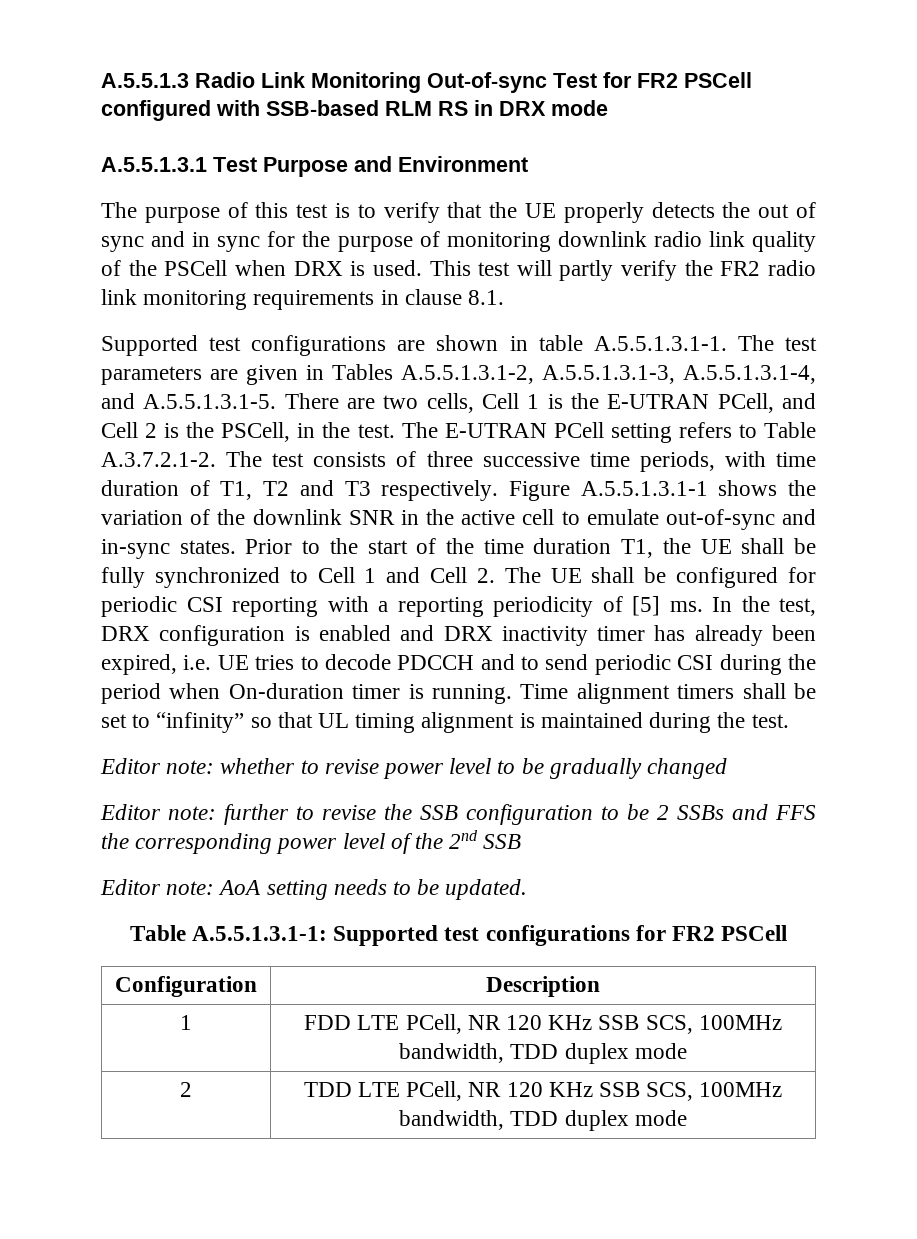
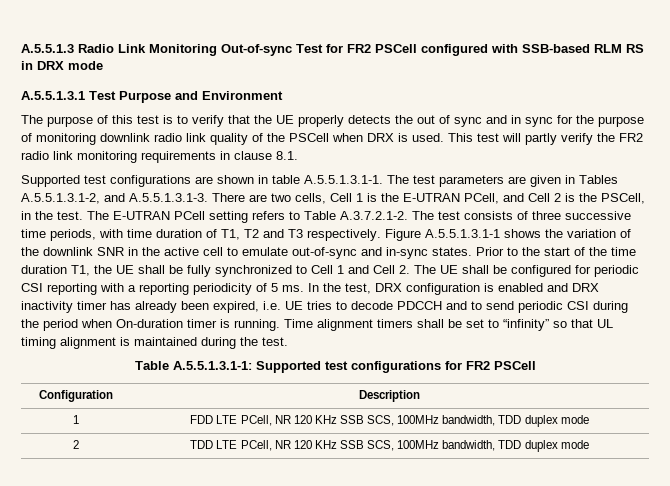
- Supported test configurations are shown in table A.5.5.1.3.1-1. The test parameters are given in Tables A.5.5.1.3.1-2, A.5.5.1.3.1-3, A.5.5.1.3.1-4, and A.5.5.1.3.1-5. There are two cells, Cell 1 is the E-UTRAN PCell, and Cell 2 is the PSCell, in the test.
+ Supported test configurations are shown in table A.5.5.1.3.1-1. The test parameters are given in Tables A.5.5.1.3.1-2, and A.5.5.1.3.1-3. There are two cells, Cell 1 is the E-UTRAN PCell, and Cell 2 is the PSCell, in the test.
- Prior to the start of the time duration T1, the UE shall be fully synchronized to Cell 1 and Cell 2. The UE shall be configured for periodic CSI reporting with a reporting periodicity of [5] ms.
+ Prior to the start of the time duration T1, the UE shall be fully synchronized to Cell 1 and Cell 2. The UE shall be configured for periodic CSI reporting with a reporting periodicity of 5 ms.
- Editor note: whether to revise power level to be gradually changed
- Editor note: further to revise the SSB configuration to be 2 SSBs and FFS the corresponding power level of the 2nd SSB
- Editor note: AoA setting needs to be updated.

